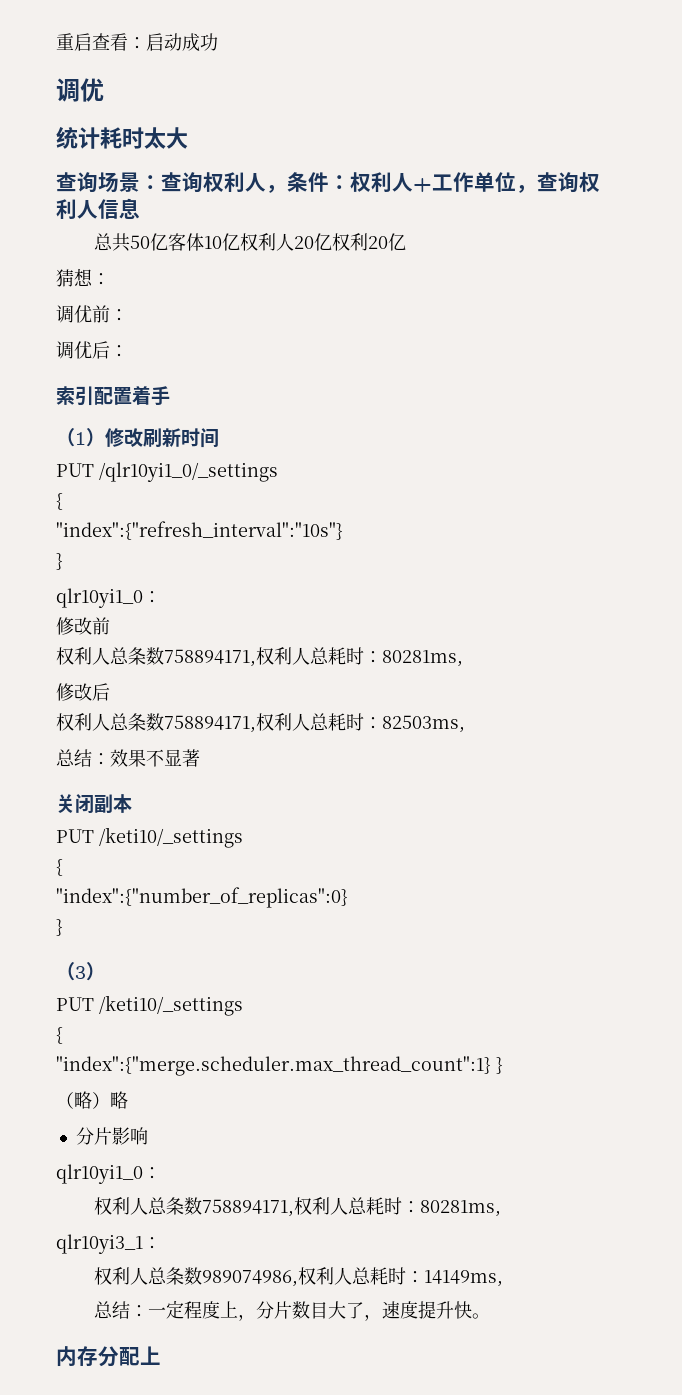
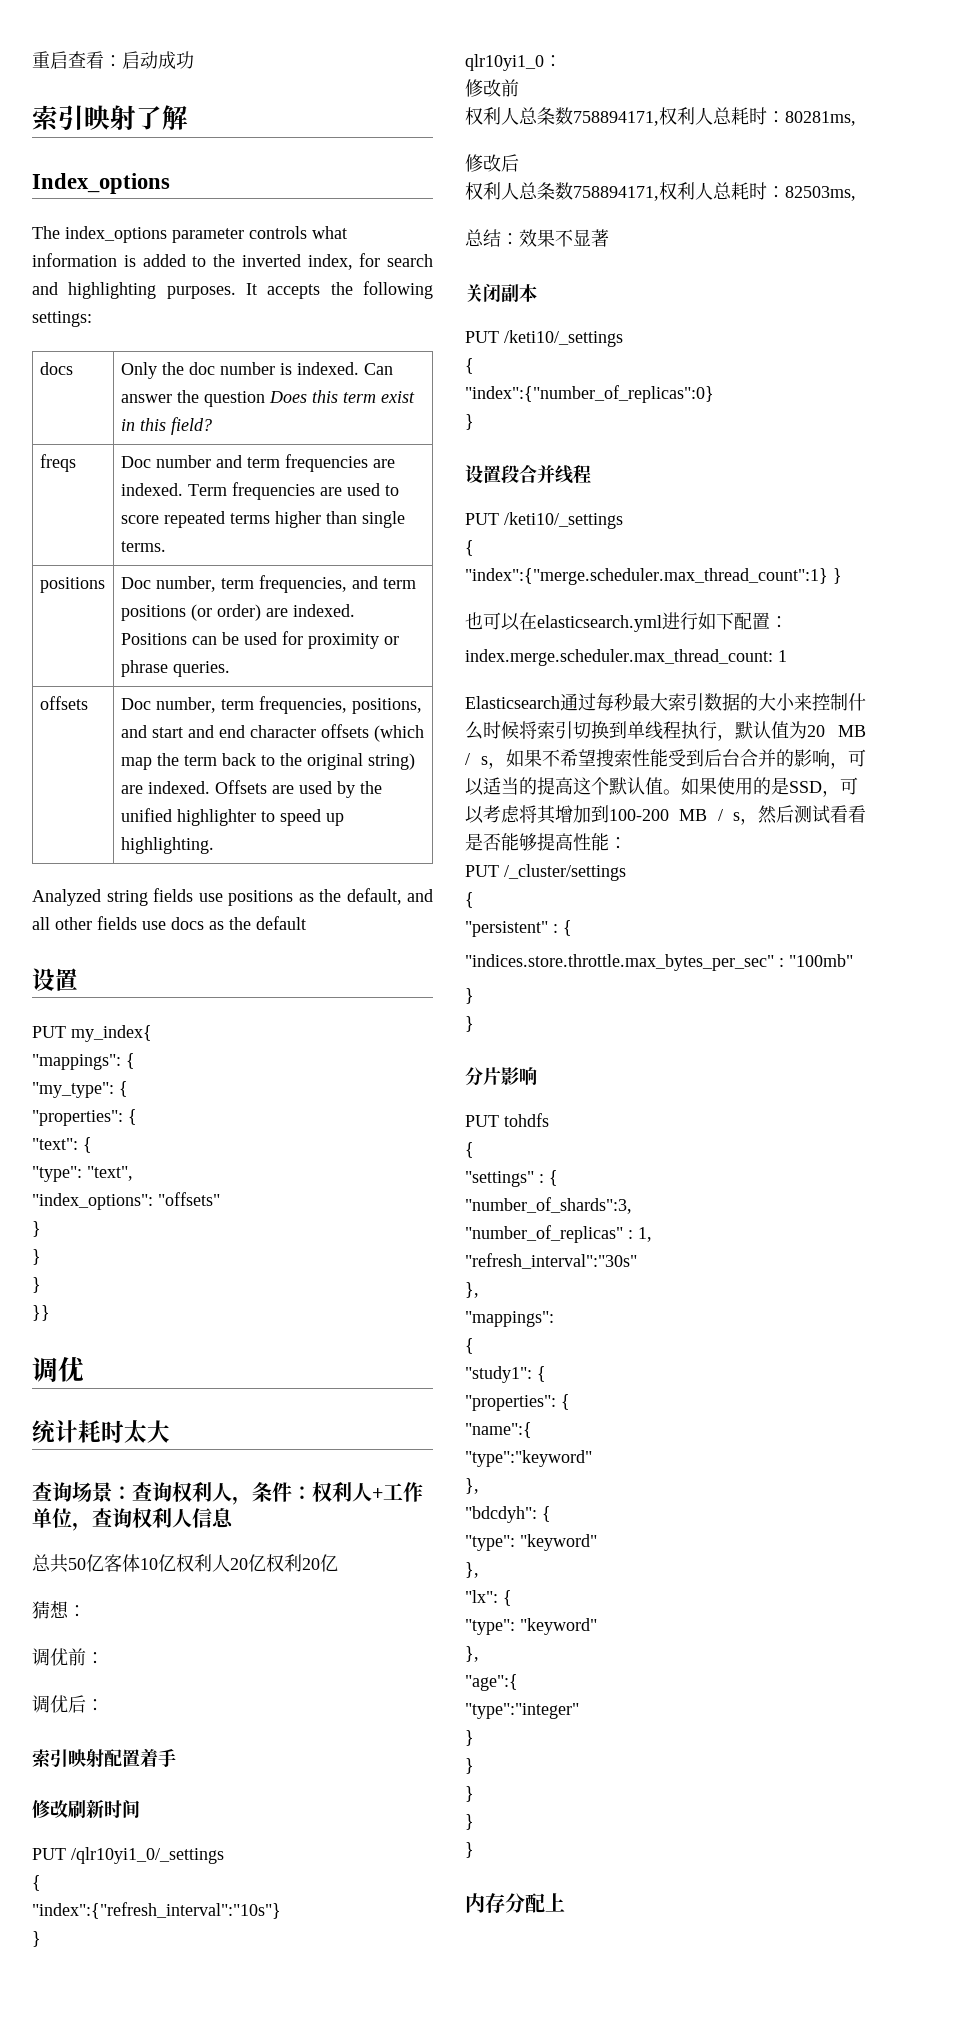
+ 索引映射了解
+ Index_options
+ The index_options parameter controls what information is added to the inverted index, for search and highlighting purposes. It accepts the following settings:
+ docs | Only the doc number is indexed. Can answer the question Does this term exist in this field?
+ freqs | Doc number and term frequencies are indexed. Term frequencies are used to score repeated terms higher than single terms.
+ positions | Doc number, term frequencies, and term positions (or order) are indexed. Positions can be used for proximity or phrase queries.
+ offsets | Doc number, term frequencies, positions, and start and end character offsets (which map the term back to the original string) are indexed. Offsets are used by the unified highlighter to speed up highlighting.
+ Analyzed string fields use positions as the default, and all other fields use docs as the default
+ 设置
+ PUT my_index{
+ "mappings": {
+ "my_type": {
+ "properties": {
+ "text": {
+ "type": "text",
+ "index_options": "offsets"
+ }
+ }
+ }
+ }}
- 索引配置着手
+ 索引映射配置着手
- （1）修改刷新时间
+ 修改刷新时间
- （3）
+ 设置段合并线程
- （略）略
+ 也可以在elasticsearch.yml进行如下配置：
+ index.merge.scheduler.max_thread_count: 1
+ Elasticsearch通过每秒最大索引数据的大小来控制什么时候将索引切换到单线程执行，默认值为20 MB / s，如果不希望搜索性能受到后台合并的影响，可以适当的提高这个默认值。如果使用的是SSD，可以考虑将其增加到100-200 MB / s，然后测试看看是否能够提高性能：
+ PUT /_cluster/settings
+ {
+ "persistent" : {
+ "indices.store.throttle.max_bytes_per_sec" : "100mb"
+ }
+ }
  分片影响
- qlr10yi1_0：
- 权利人总条数758894171,权利人总耗时：80281ms,
- qlr10yi3_1：
- 权利人总条数989074986,权利人总耗时：14149ms,
- 总结：一定程度上，分片数目大了，速度提升快。
+ PUT tohdfs
+ {
+ "settings" : {
+ "number_of_shards":3,
+ "number_of_replicas" : 1,
+ "refresh_interval":"30s"
+ },
+ "mappings":
+ {
+ "study1": {
+ "properties": {
+ "name":{
+ "type":"keyword"
+ },
+ "bdcdyh": {
+ "type": "keyword"
+ },
+ "lx": {
+ "type": "keyword"
+ },
+ "age":{
+ "type":"integer"
+ }
+ }
+ }
+ }
+ }

